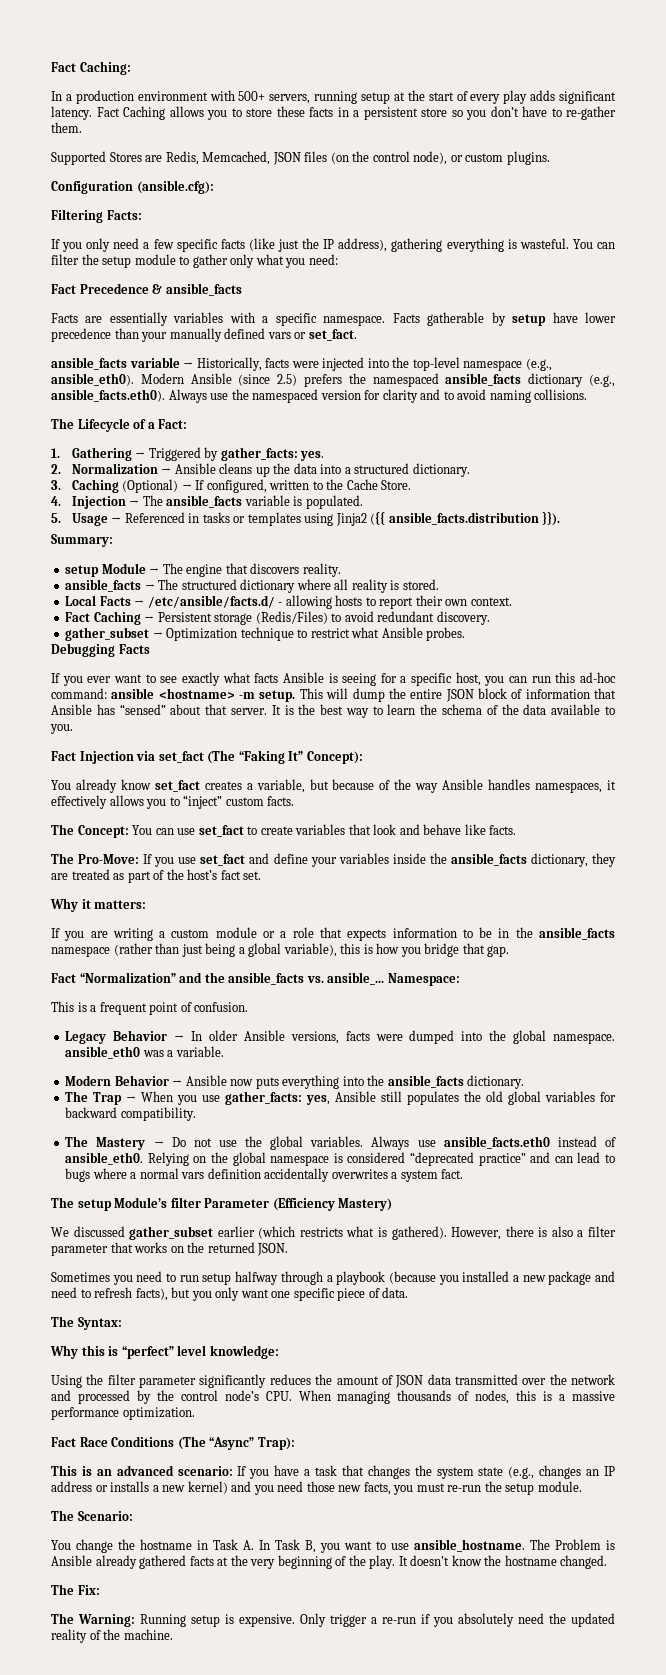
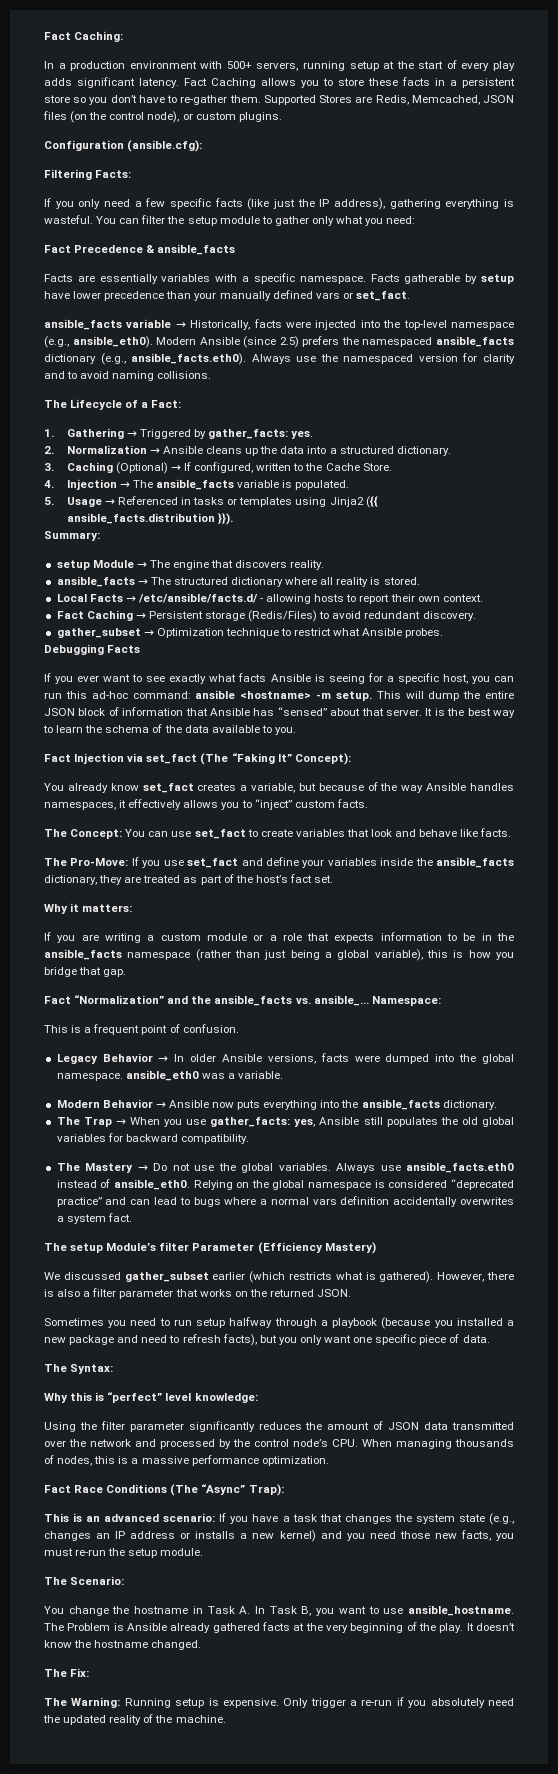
- Fact Caching allows you to store these facts in a persistent store so you don’t have to re-gather them.
- Supported Stores are Redis, Memcached, JSON files (on the control node), or custom plugins.
+ Fact Caching allows you to store these facts in a persistent store so you don’t have to re-gather them. Supported Stores are Redis, Memcached, JSON files (on the control node), or custom plugins.

